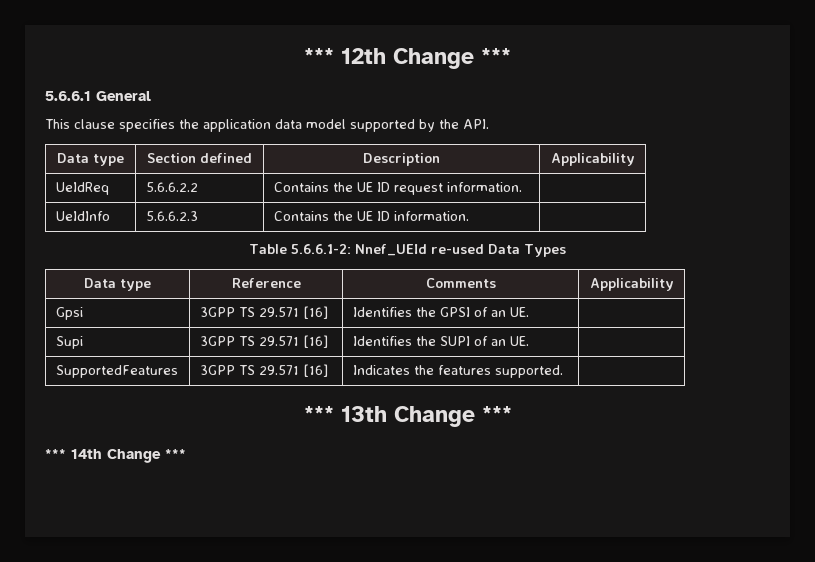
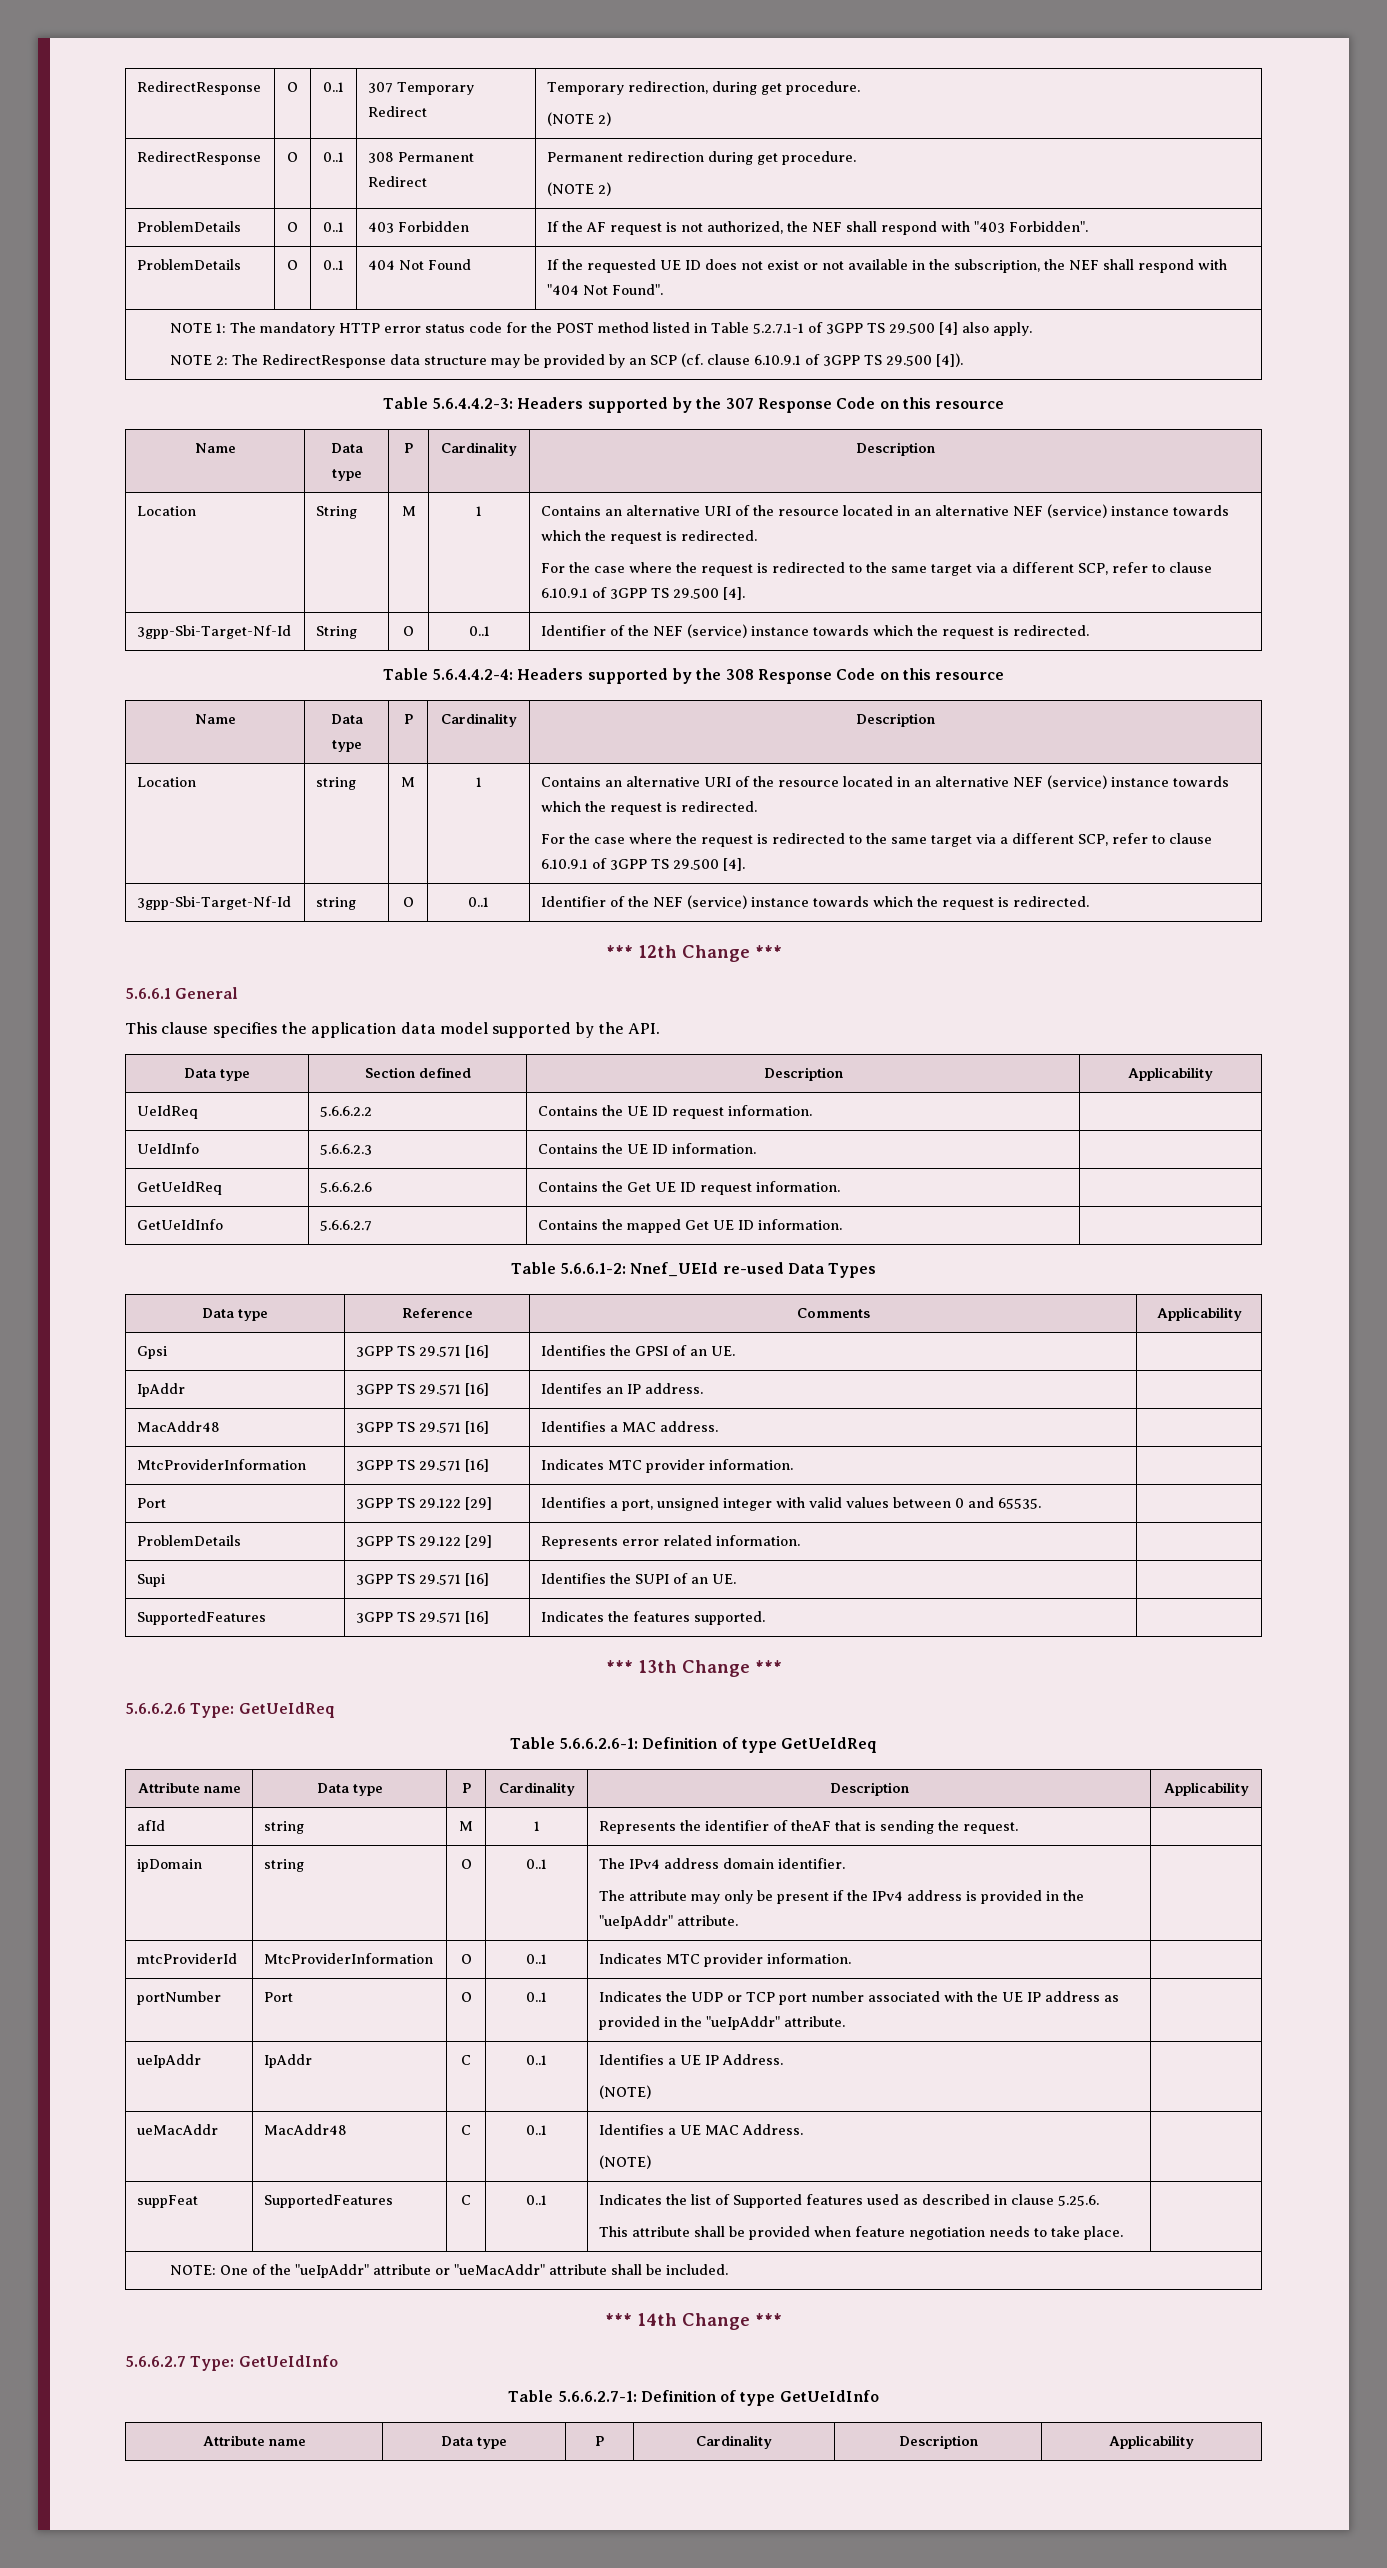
+ RedirectResponse | O | 0..1 | 307 Temporary Redirect | Temporary redirection, during get procedure.
+ (NOTE 2)
+ RedirectResponse | O | 0..1 | 308 Permanent Redirect | Permanent redirection during get procedure.
+ (NOTE 2)
+ ProblemDetails | O | 0..1 | 403 Forbidden | If the AF request is not authorized, the NEF shall respond with "403 Forbidden".
+ ProblemDetails | O | 0..1 | 404 Not Found | If the requested UE ID does not exist or not available in the subscription, the NEF shall respond with "404 Not Found".
+ NOTE 1: The mandatory HTTP error status code for the POST method listed in Table 5.2.7.1-1 of 3GPP TS 29.500 [4] also apply.
+ NOTE 2: The RedirectResponse data structure may be provided by an SCP (cf. clause 6.10.9.1 of 3GPP TS 29.500 [4]).
+ Table 5.6.4.4.2-3: Headers supported by the 307 Response Code on this resource
+ Name | Data type | P | Cardinality | Description
+ Location | String | M | 1 | Contains an alternative URI of the resource located in an alternative NEF (service) instance towards which the request is redirected.
+ For the case where the request is redirected to the same target via a different SCP, refer to clause 6.10.9.1 of 3GPP TS 29.500 [4].
+ 3gpp-Sbi-Target-Nf-Id | String | O | 0..1 | Identifier of the NEF (service) instance towards which the request is redirected.
+ Table 5.6.4.4.2-4: Headers supported by the 308 Response Code on this resource
+ Name | Data type | P | Cardinality | Description
+ Location | string | M | 1 | Contains an alternative URI of the resource located in an alternative NEF (service) instance towards which the request is redirected.
+ For the case where the request is redirected to the same target via a different SCP, refer to clause 6.10.9.1 of 3GPP TS 29.500 [4].
+ 3gpp-Sbi-Target-Nf-Id | string | O | 0..1 | Identifier of the NEF (service) instance towards which the request is redirected.
+ GetUeIdReq | 5.6.6.2.6 | Contains the Get UE ID request information. |
+ GetUeIdInfo | 5.6.6.2.7 | Contains the mapped Get UE ID information. |
+ IpAddr | 3GPP TS 29.571 [16] | Identifes an IP address. |
+ MacAddr48 | 3GPP TS 29.571 [16] | Identifies a MAC address. |
+ MtcProviderInformation | 3GPP TS 29.571 [16] | Indicates MTC provider information. |
+ Port | 3GPP TS 29.122 [29] | Identifies a port, unsigned integer with valid values between 0 and 65535. |
+ ProblemDetails | 3GPP TS 29.122 [29] | Represents error related information. |
+ 5.6.6.2.6 Type: GetUeIdReq
+ Table 5.6.6.2.6-1: Definition of type GetUeIdReq
+ Attribute name | Data type | P | Cardinality | Description | Applicability
+ afId | string | M | 1 | Represents the identifier of theAF that is sending the request. |
+ ipDomain | string | O | 0..1 | The IPv4 address domain identifier.
+ The attribute may only be present if the IPv4 address is provided in the "ueIpAddr" attribute. |
+ mtcProviderId | MtcProviderInformation | O | 0..1 | Indicates MTC provider information. |
+ portNumber | Port | O | 0..1 | Indicates the UDP or TCP port number associated with the UE IP address as provided in the "ueIpAddr" attribute. |
+ ueIpAddr | IpAddr | C | 0..1 | Identifies a UE IP Address.
+ (NOTE) |
+ ueMacAddr | MacAddr48 | C | 0..1 | Identifies a UE MAC Address.
+ (NOTE) |
+ suppFeat | SupportedFeatures | C | 0..1 | Indicates the list of Supported features used as described in clause 5.25.6.
+ This attribute shall be provided when feature negotiation needs to take place. |
+ NOTE: One of the "ueIpAddr" attribute or "ueMacAddr" attribute shall be included.
  *** 14th Change ***
+ 5.6.6.2.7 Type: GetUeIdInfo
+ Table 5.6.6.2.7-1: Definition of type GetUeIdInfo
+ Attribute name | Data type | P | Cardinality | Description | Applicability

